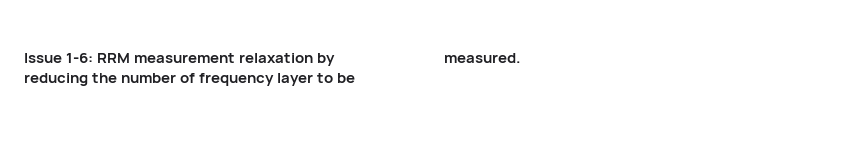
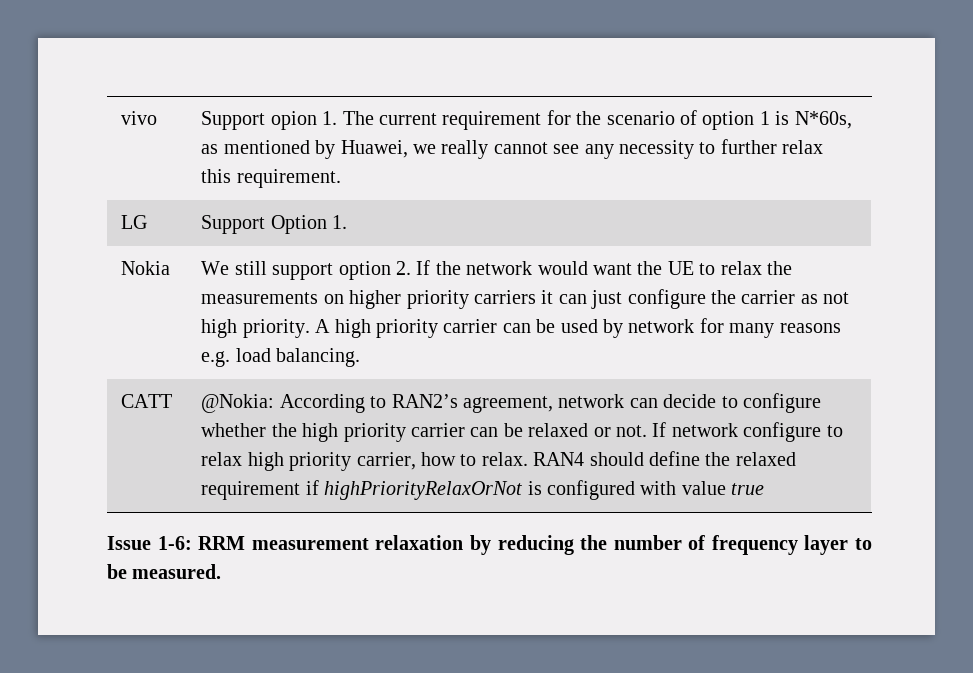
+ vivo | Support opion 1. The current requirement for the scenario of option 1 is N*60s, as mentioned by Huawei, we really cannot see any necessity to further relax this requirement.
+ LG | Support Option 1.
+ Nokia | We still support option 2. If the network would want the UE to relax the measurements on higher priority carriers it can just configure the carrier as not high priority. A high priority carrier can be used by network for many reasons e.g. load balancing.
+ CATT | @Nokia: According to RAN2’s agreement, network can decide to configure whether the high priority carrier can be relaxed or not. If network configure to relax high priority carrier, how to relax. RAN4 should define the relaxed requirement if highPriorityRelaxOrNot is configured with value true

